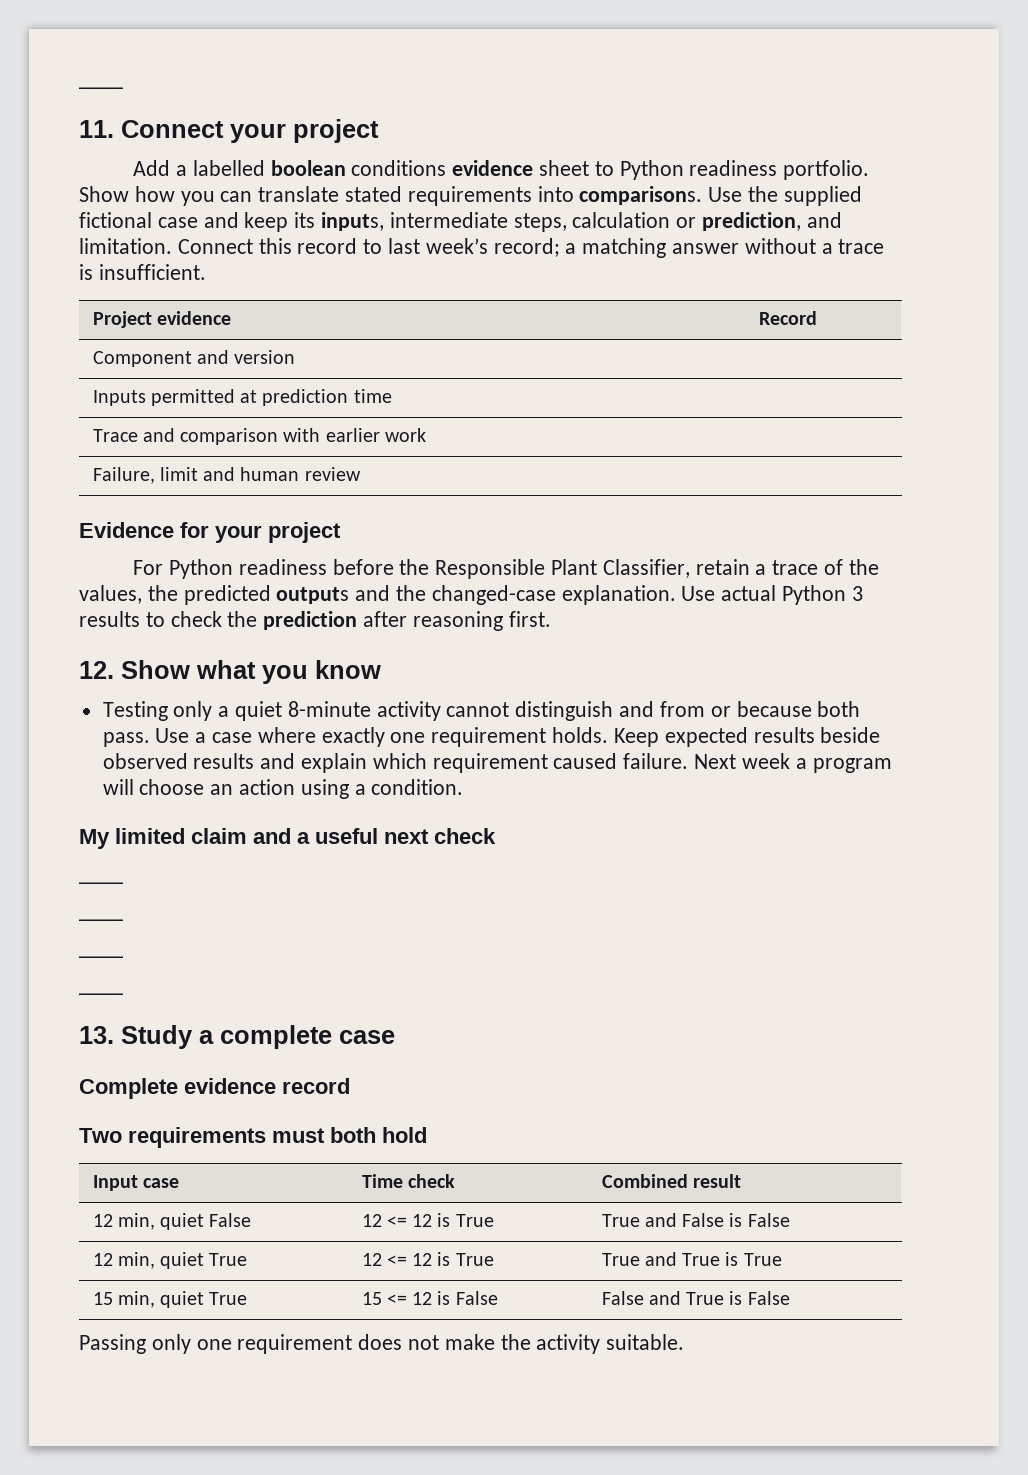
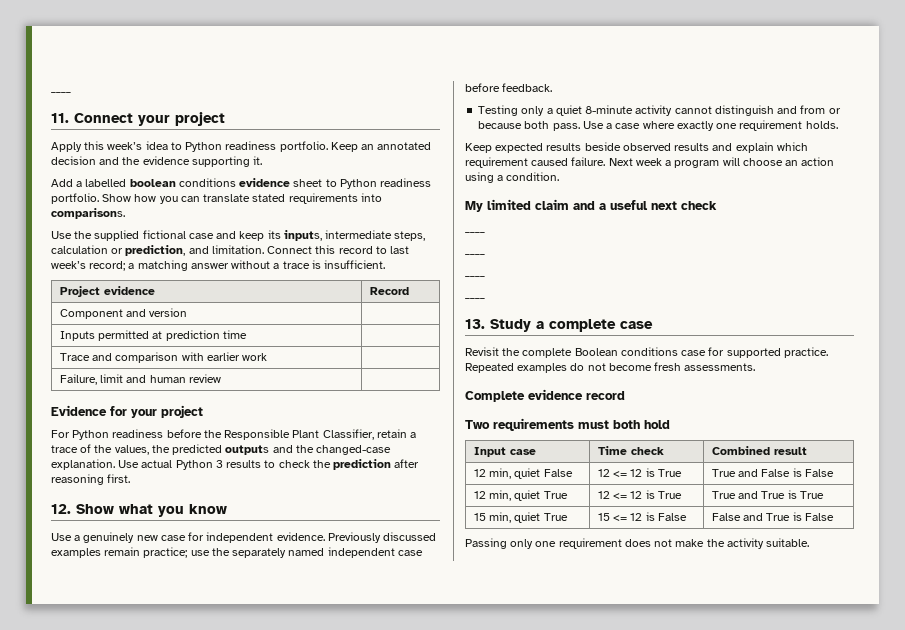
+ Apply this week’s idea to Python readiness portfolio. Keep an annotated decision and the evidence supporting it.
- Show how you can translate stated requirements into comparisons. Use the supplied fictional case and keep its inputs, intermediate steps, calculation or prediction, and limitation.
+ Show how you can translate stated requirements into comparisons.
+ Use the supplied fictional case and keep its inputs, intermediate steps, calculation or prediction, and limitation.
+ Use a genuinely new case for independent evidence. Previously discussed examples remain practice; use the separately named independent case before feedback.
- Use a case where exactly one requirement holds. Keep expected results beside observed results and explain which requirement caused failure.
+ Use a case where exactly one requirement holds.
+ Keep expected results beside observed results and explain which requirement caused failure.
+ Revisit the complete Boolean conditions case for supported practice. Repeated examples do not become fresh assessments.

